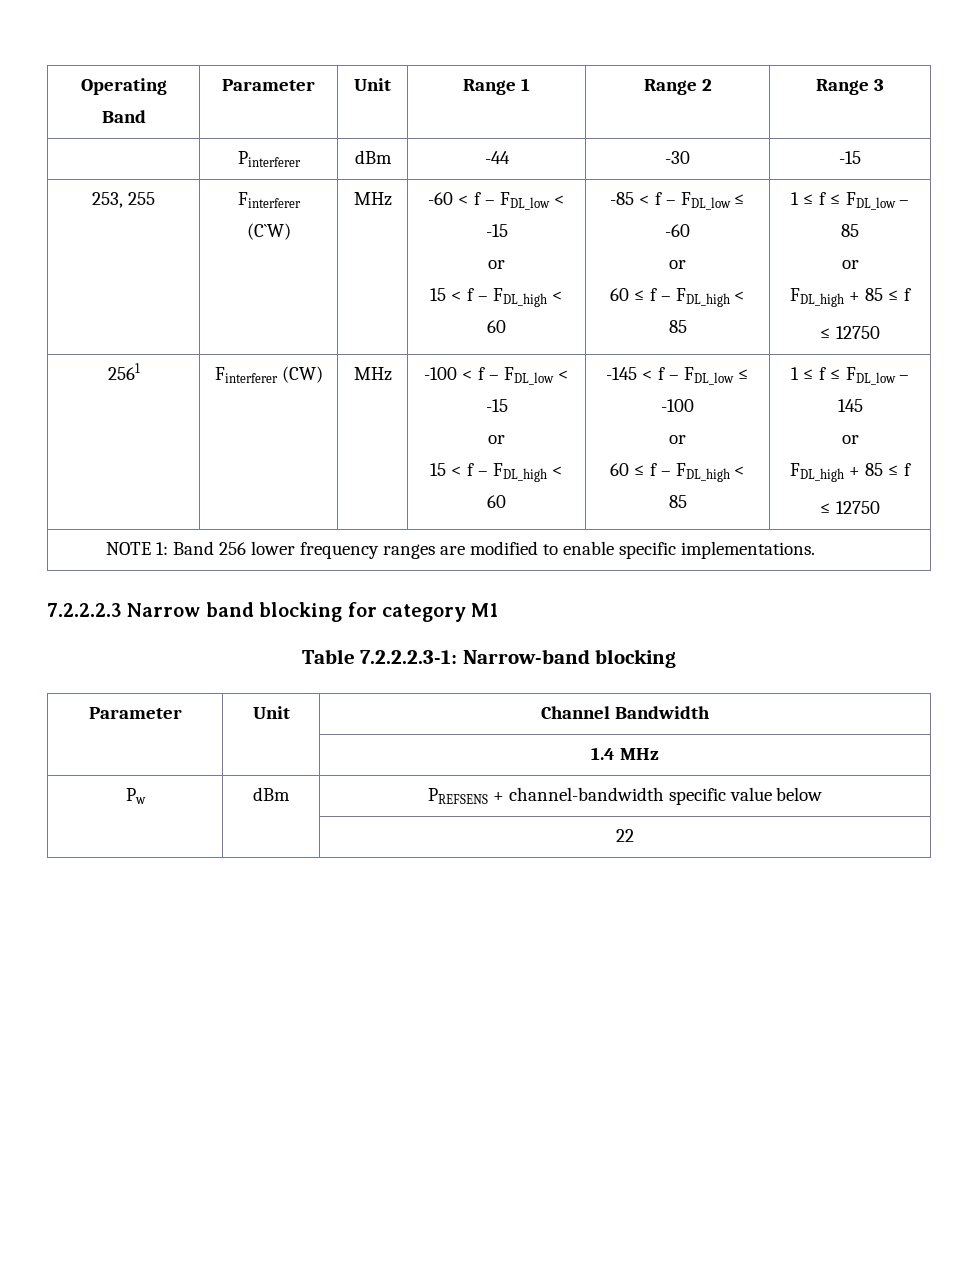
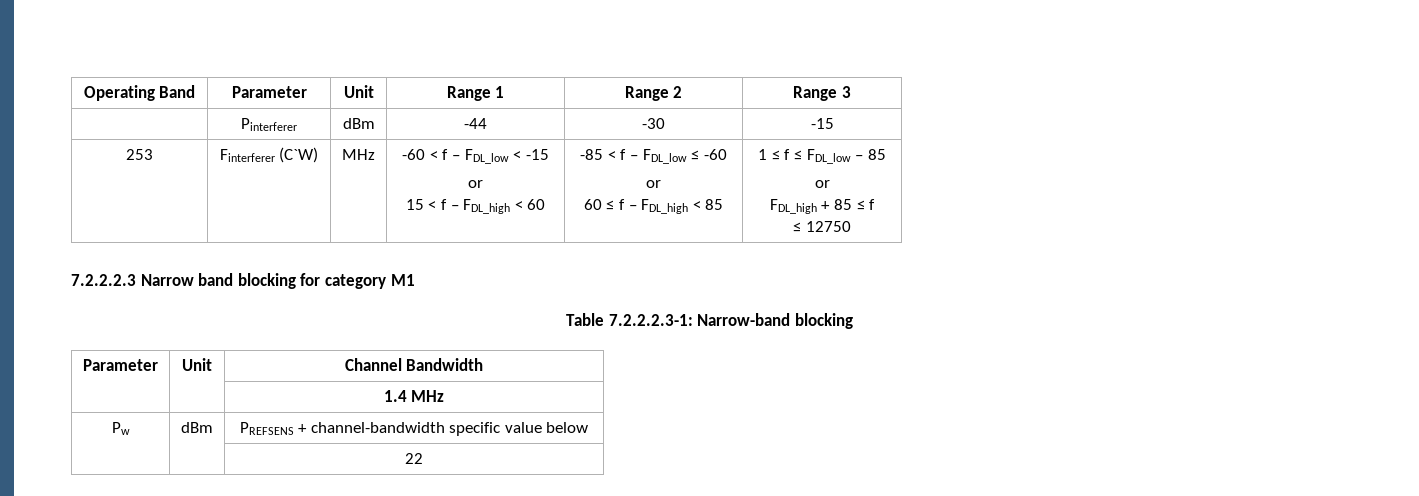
- 253, 255
+ 253
- 2561 | Finterferer (CW) | MHz | -100 < f – FDL_low < -15
- or
- 15 < f – FDL_high < 60 | -145 < f – FDL_low ≤ -100
- or
- 60 ≤ f – FDL_high < 85 | 1 ≤ f ≤ FDL_low – 145
- or
- FDL_high + 85 ≤ f
- ≤ 12750
- NOTE 1: Band 256 lower frequency ranges are modified to enable specific implementations.

